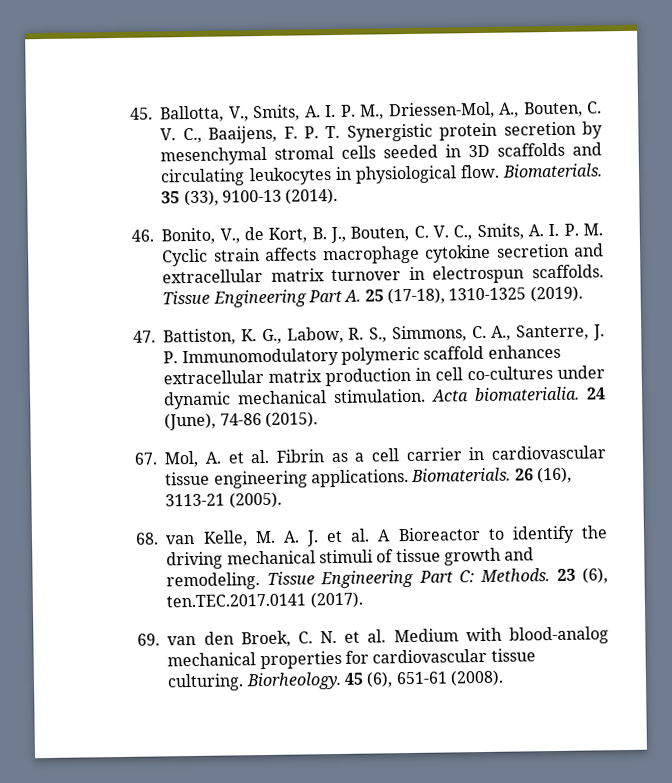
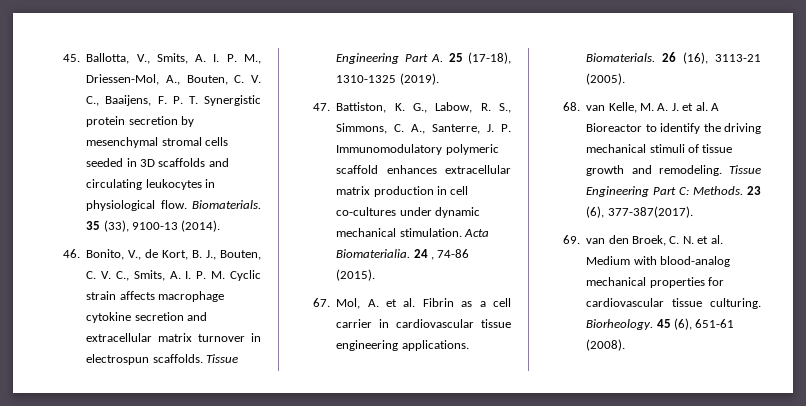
- Acta biomaterialia. 24 (June), 74-86 (2015).
+ Acta Biomaterialia. 24 , 74-86 (2015).
- 23 (6), ten.TEC.2017.0141 (2017).
+ 23 (6), 377-387(2017).

